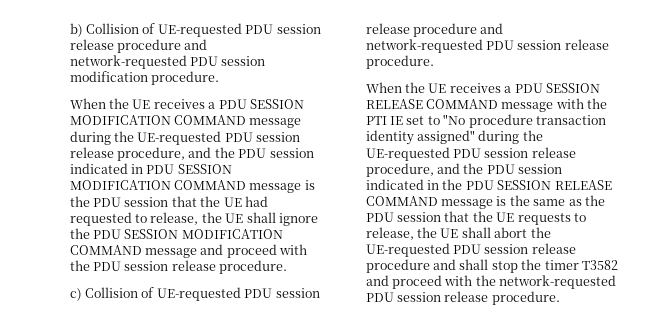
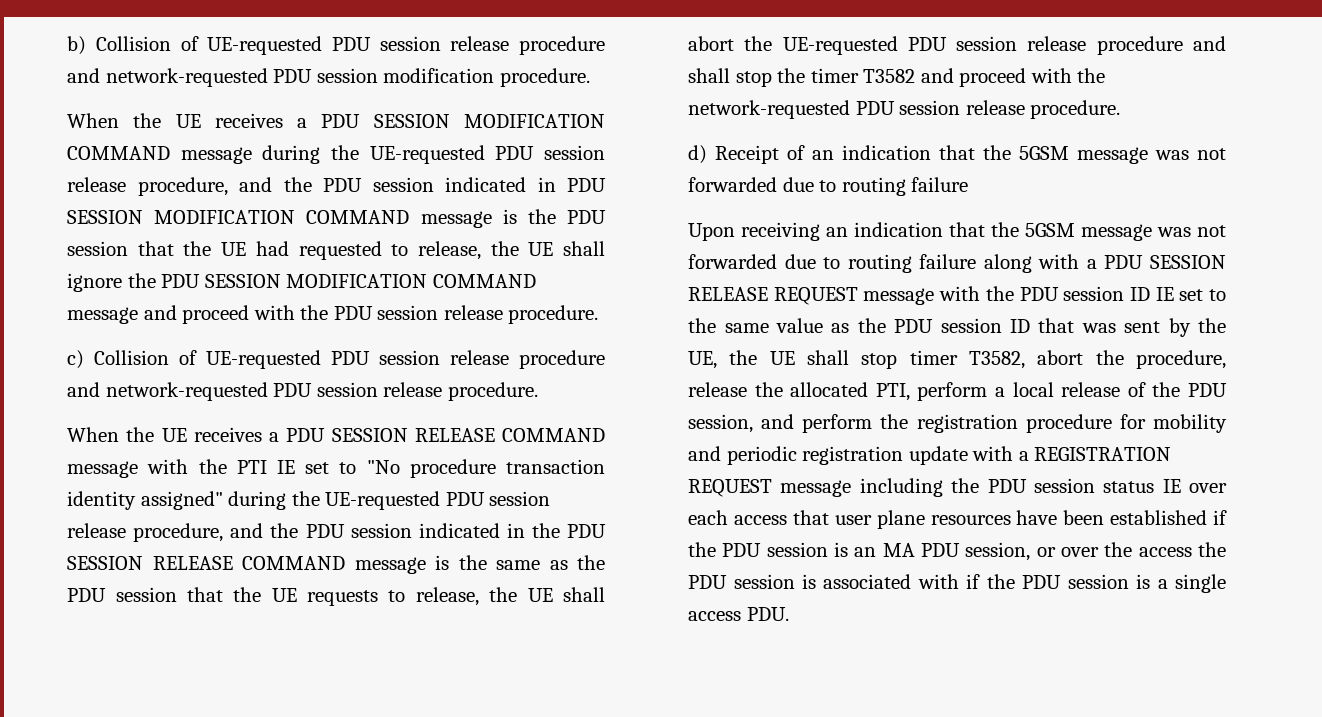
+ d) Receipt of an indication that the 5GSM message was not forwarded due to routing failure
+ Upon receiving an indication that the 5GSM message was not forwarded due to routing failure along with a PDU SESSION RELEASE REQUEST message with the PDU session ID IE set to the same value as the PDU session ID that was sent by the UE, the UE shall stop timer T3582, abort the procedure, release the allocated PTI, perform a local release of the PDU session, and perform the registration procedure for mobility and periodic registration update with a REGISTRATION REQUEST message including the PDU session status IE over each access that user plane resources have been established if the PDU session is an MA PDU session, or over the access the PDU session is associated with if the PDU session is a single access PDU.

